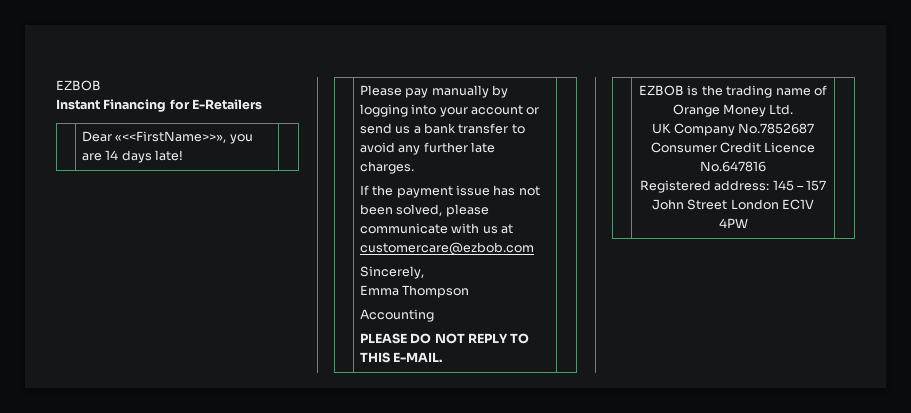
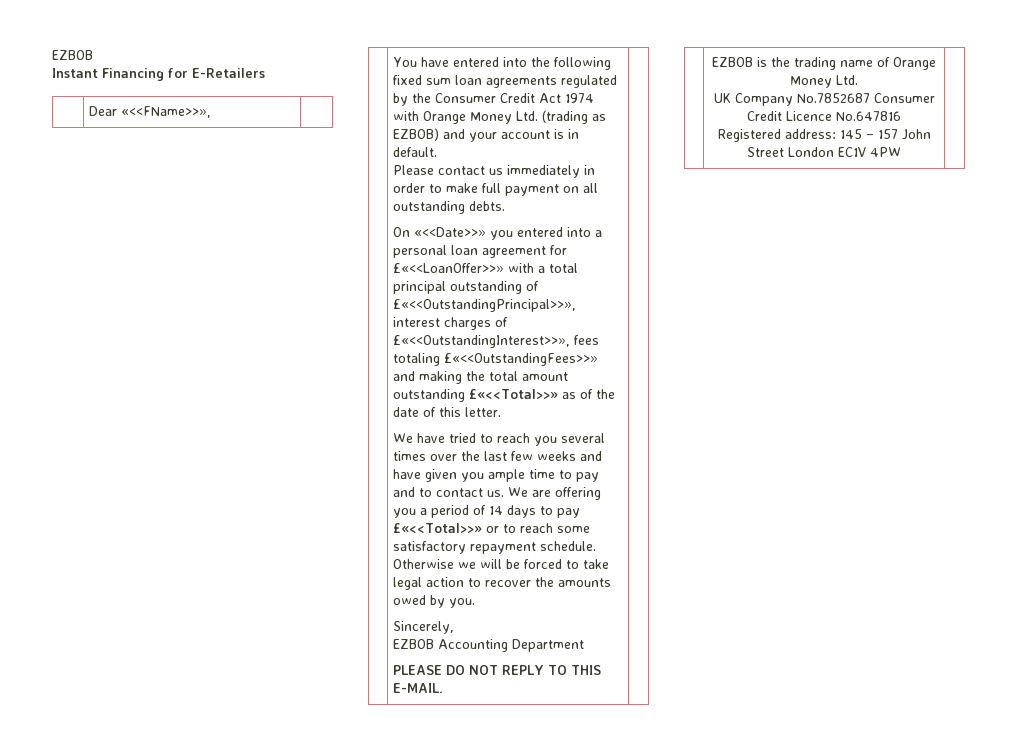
- | Dear «<<FirstName>>», you are 14 days late! |
- | Please pay manually by logging into your account or send us a bank transfer to avoid any further late charges.
- If the payment issue has not been solved, please communicate with us at customercare@ezbob.com
+ | Dear «<<FName>>», |
+ | You have entered into the following fixed sum loan agreements regulated by the Consumer Credit Act 1974 with Orange Money Ltd. (trading as EZBOB) and your account is in default.
+ Please contact us immediately in order to make full payment on all outstanding debts.
+ On «<<Date>>» you entered into a personal loan agreement for £«<<LoanOffer>>» with a total principal outstanding of £«<<OutstandingPrincipal>>», interest charges of £«<<OutstandingInterest>>», fees totaling £«<<OutstandingFees>>» and making the total amount outstanding £«<<Total>>» as of the date of this letter.
+ We have tried to reach you several times over the last few weeks and have given you ample time to pay and to contact us. We are offering you a period of 14 days to pay £«<<Total>>» or to reach some satisfactory repayment schedule. Otherwise we will be forced to take legal action to recover the amounts owed by you.
- Emma Thompson
- Accounting
+ EZBOB Accounting Department

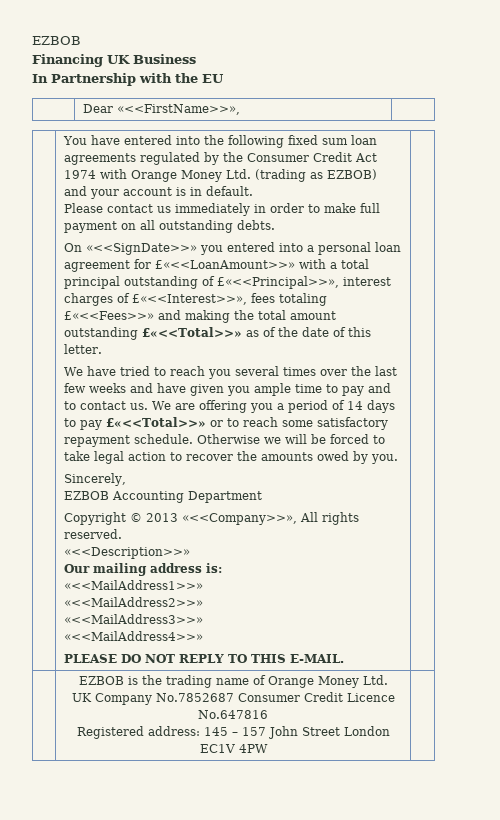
- Instant Financing for E-Retailers
+ Financing UK Business
+ In Partnership with the EU
- | Dear «<<FName>>», |
+ | Dear «<<FirstName>>», |
- On «<<Date>>» you entered into a personal loan agreement for £«<<LoanOffer>>» with a total principal outstanding of £«<<OutstandingPrincipal>>», interest charges of £«<<OutstandingInterest>>», fees totaling £«<<OutstandingFees>>» and making the total amount outstanding £«<<Total>>» as of the date of this letter.
+ On «<<SignDate>>» you entered into a personal loan agreement for £«<<LoanAmount>>» with a total principal outstanding of £«<<Principal>>», interest charges of £«<<Interest>>», fees totaling £«<<Fees>>» and making the total amount outstanding £«<<Total>>» as of the date of this letter.
+ Copyright © 2013 «<<Company>>», All rights reserved.
+ «<<Description>>»
+ Our mailing address is:
+ «<<MailAddress1>>»
+ «<<MailAddress2>>»
+ «<<MailAddress3>>»
+ «<<MailAddress4>>»

